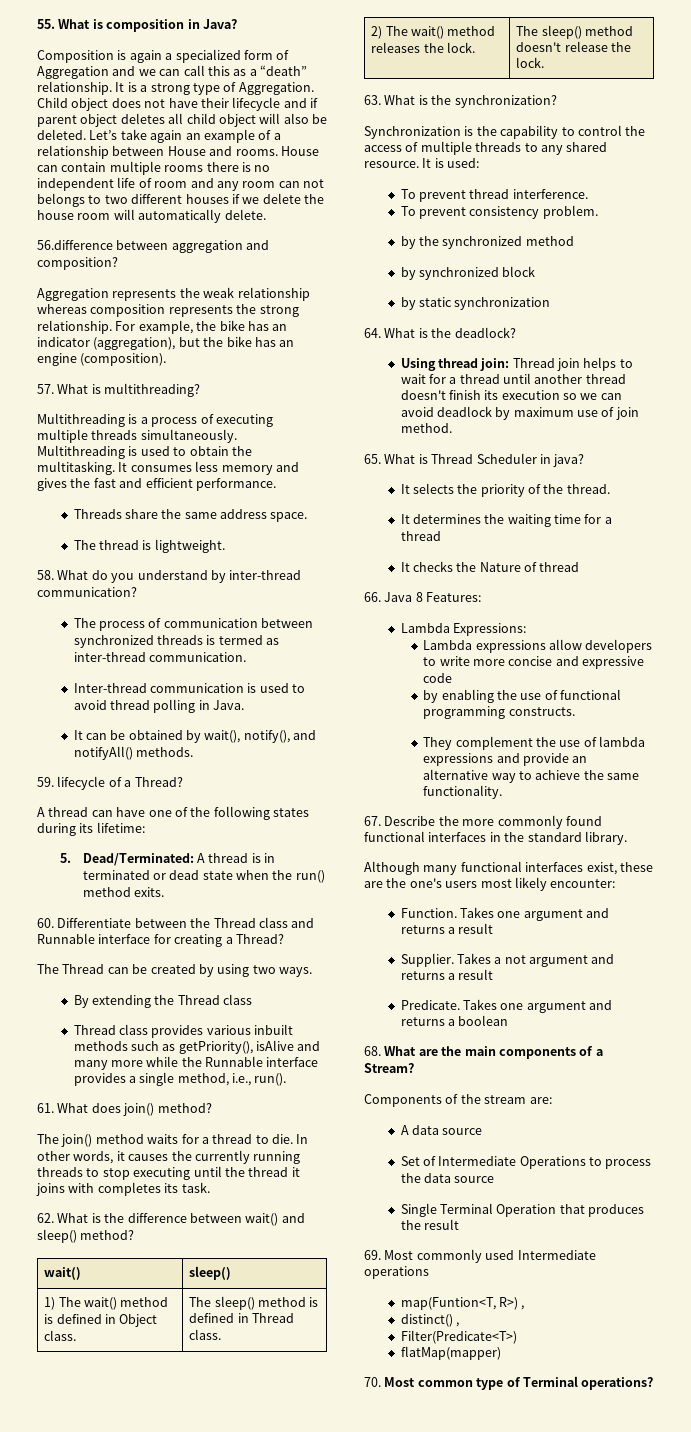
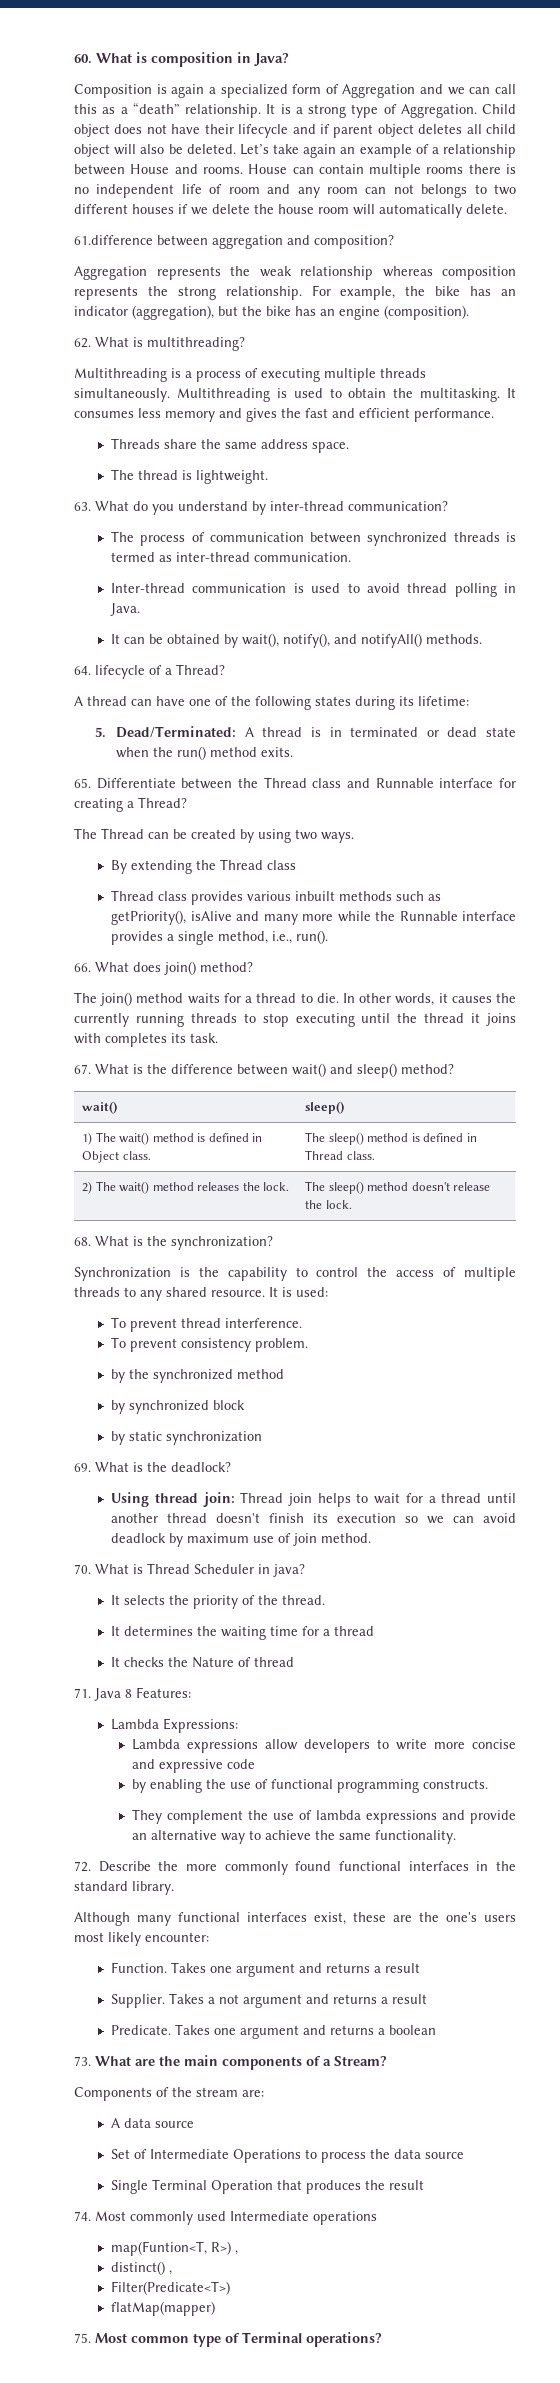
- 55. What is composition in Java?
+ 60. What is composition in Java?
- 56.difference between aggregation and composition?
+ 61.difference between aggregation and composition?
- 57. What is multithreading?
+ 62. What is multithreading?
- 58. What do you understand by inter-thread communication?
+ 63. What do you understand by inter-thread communication?
- 59. lifecycle of a Thread?
+ 64. lifecycle of a Thread?
- 60. Differentiate between the Thread class and Runnable interface for creating a Thread?
+ 65. Differentiate between the Thread class and Runnable interface for creating a Thread?
- 61. What does join() method?
+ 66. What does join() method?
- 62. What is the difference between wait() and sleep() method?
+ 67. What is the difference between wait() and sleep() method?
- 63. What is the synchronization?
+ 68. What is the synchronization?
- 64. What is the deadlock?
+ 69. What is the deadlock?
- 65. What is Thread Scheduler in java?
+ 70. What is Thread Scheduler in java?
- 66. Java 8 Features:
+ 71. Java 8 Features:
- 67. Describe the more commonly found functional interfaces in the standard library.
+ 72. Describe the more commonly found functional interfaces in the standard library.
- 68. What are the main components of a Stream?
+ 73. What are the main components of a Stream?
- 69. Most commonly used Intermediate operations
+ 74. Most commonly used Intermediate operations
- 70. Most common type of Terminal operations?
+ 75. Most common type of Terminal operations?

